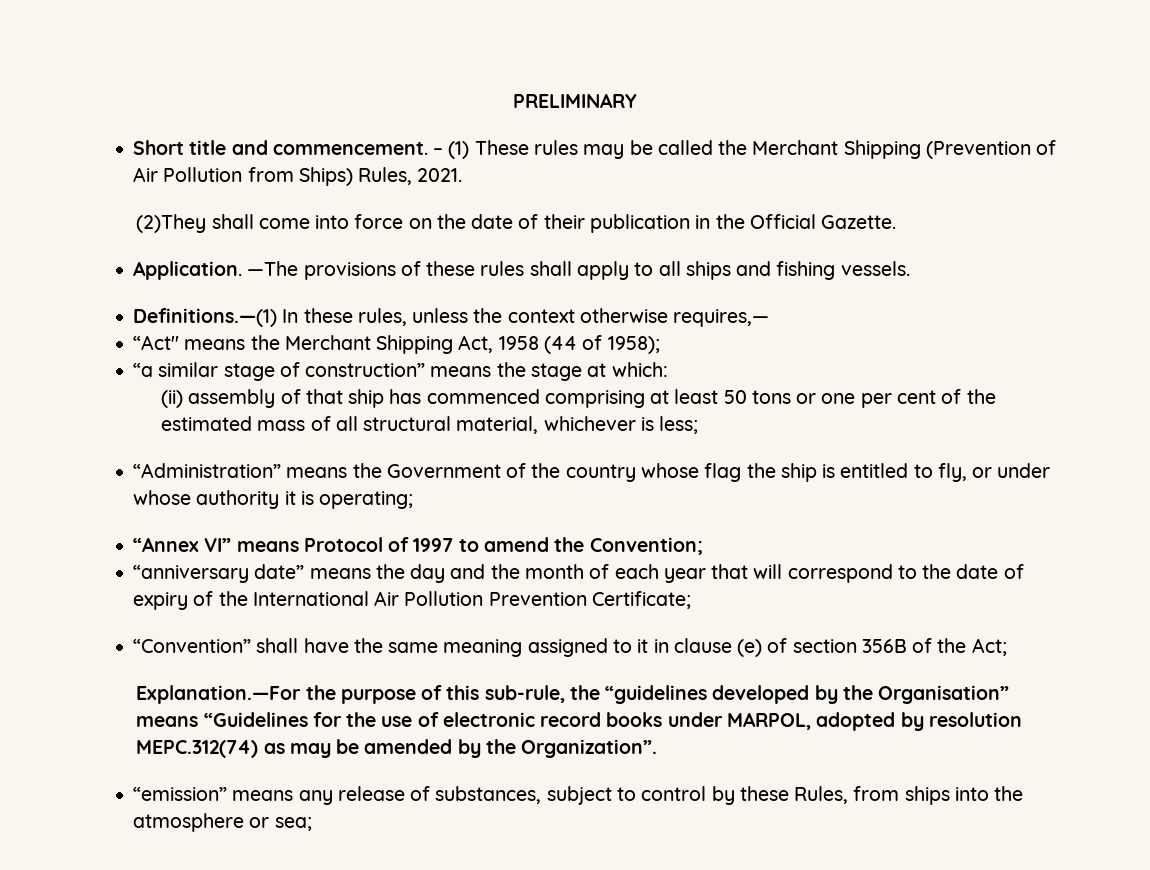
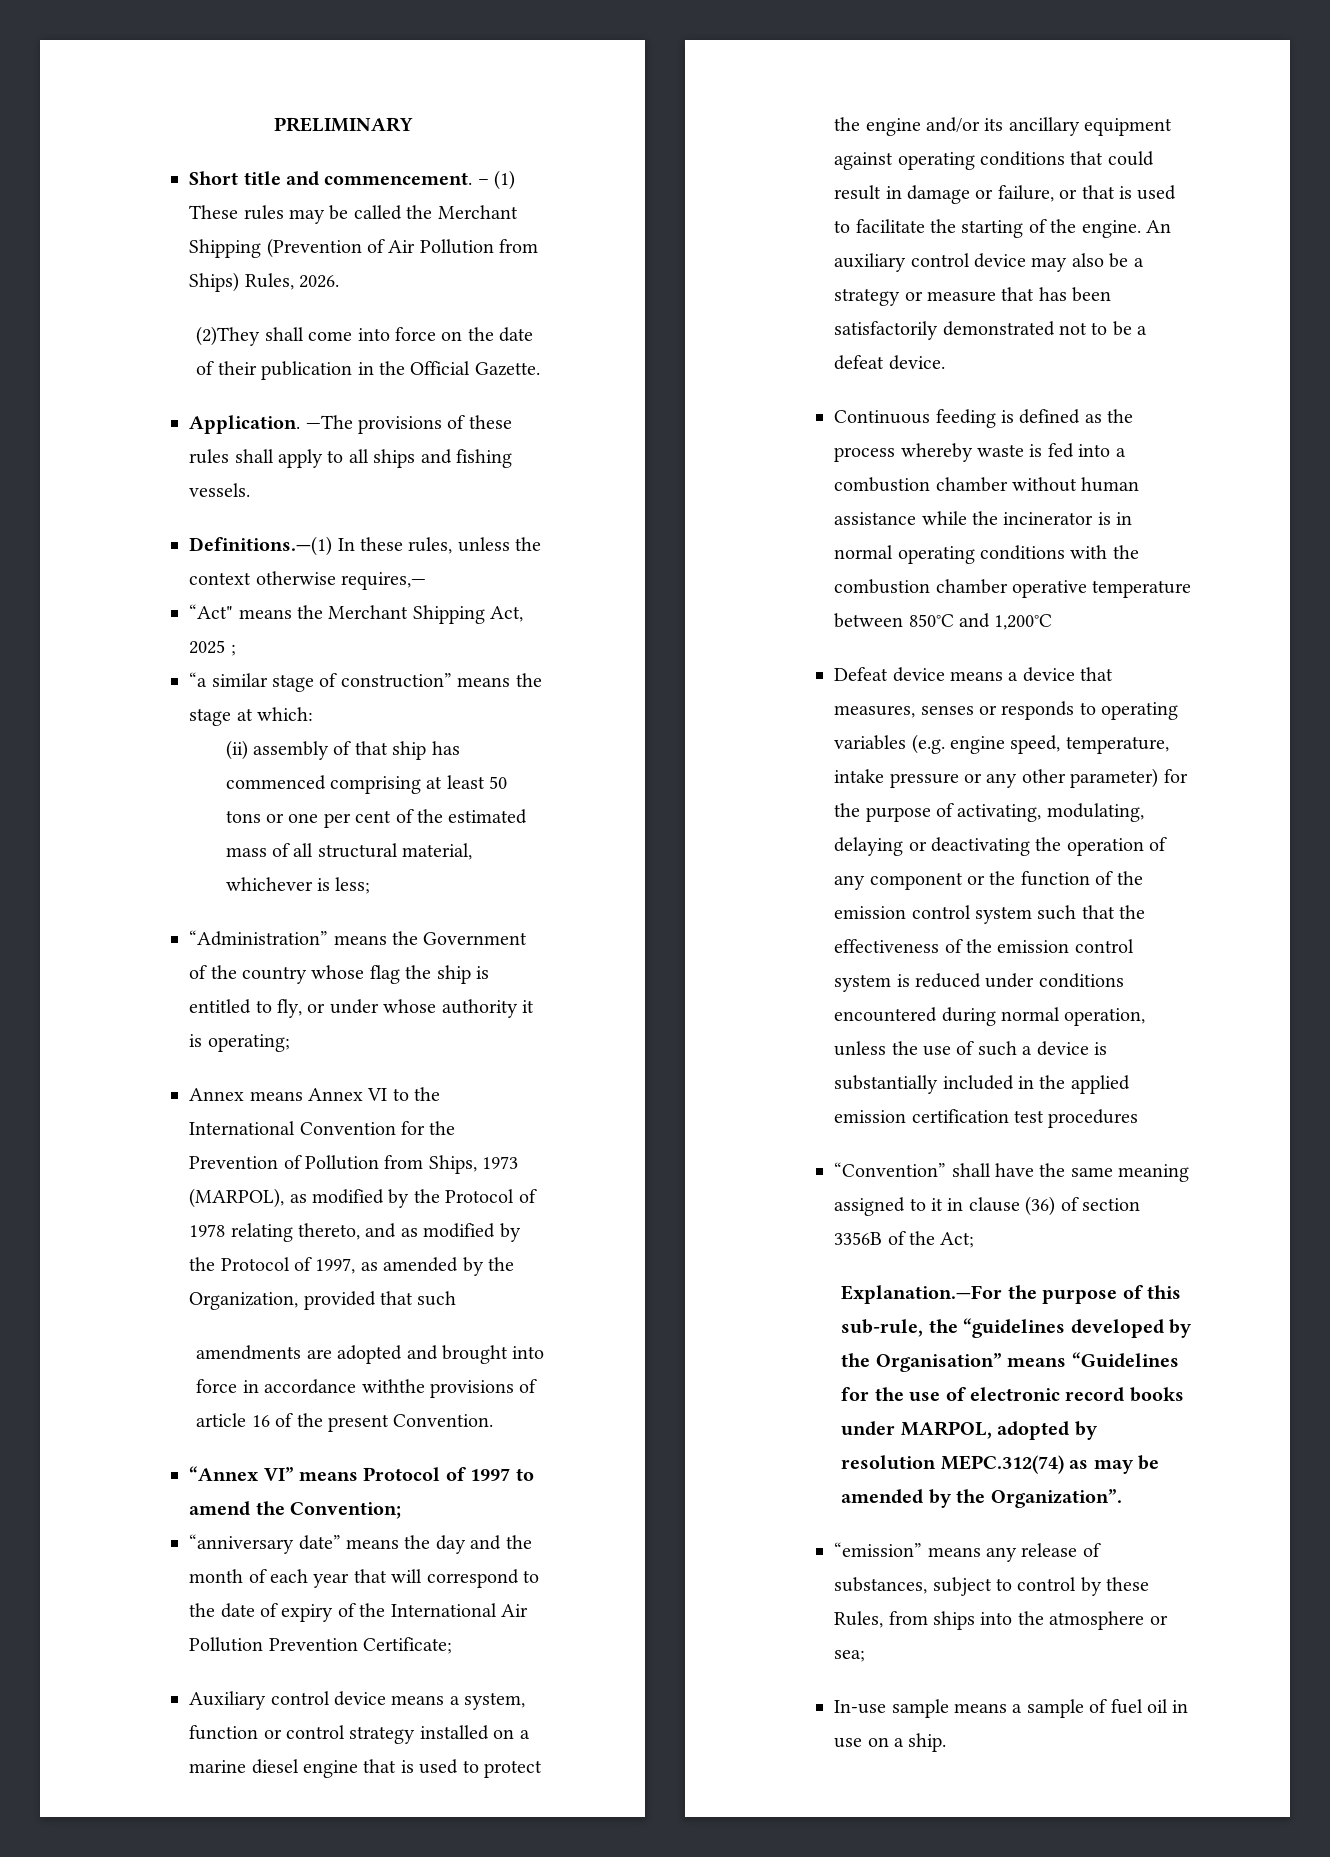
- – (1) These rules may be called the Merchant Shipping (Prevention of Air Pollution from Ships) Rules, 2021.
+ – (1) These rules may be called the Merchant Shipping (Prevention of Air Pollution from Ships) Rules, 2026.
- “Act" means the Merchant Shipping Act, 1958 (44 of 1958);
+ “Act" means the Merchant Shipping Act, 2025 ;
+ Annex means Annex VI to the International Convention for the Prevention of Pollution from Ships, 1973 (MARPOL), as modified by the Protocol of 1978 relating thereto, and as modified by the Protocol of 1997, as amended by the Organization, provided that such
+ amendments are adopted and brought into force in accordance withthe provisions of article 16 of the present Convention.
+ Auxiliary control device means a system, function or control strategy installed on a marine diesel engine that is used to protect the engine and/or its ancillary equipment against operating conditions that could result in damage or failure, or that is used to facilitate the starting of the engine. An auxiliary control device may also be a strategy or measure that has been satisfactorily demonstrated not to be a defeat device.
+ Continuous feeding is defined as the process whereby waste is fed into a combustion chamber without human assistance while the incinerator is in normal operating conditions with the combustion chamber operative temperature between 850°C and 1,200°C
+ Defeat device means a device that measures, senses or responds to operating variables (e.g. engine speed, temperature, intake pressure or any other parameter) for the purpose of activating, modulating, delaying or deactivating the operation of any component or the function of the emission control system such that the effectiveness of the emission control system is reduced under conditions encountered during normal operation, unless the use of such a device is substantially included in the applied emission certification test procedures
- “Convention” shall have the same meaning assigned to it in clause (e) of section 356B of the Act;
+ “Convention” shall have the same meaning assigned to it in clause (36) of section 3356B of the Act;
+ In-use sample means a sample of fuel oil in use on a ship.

